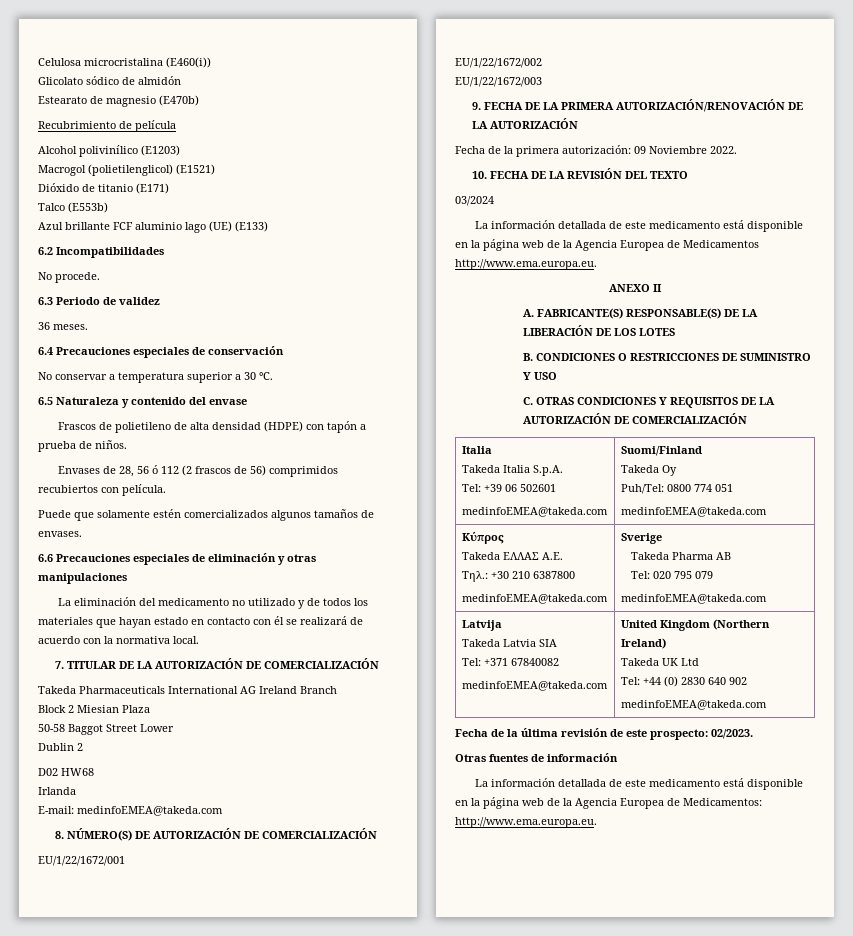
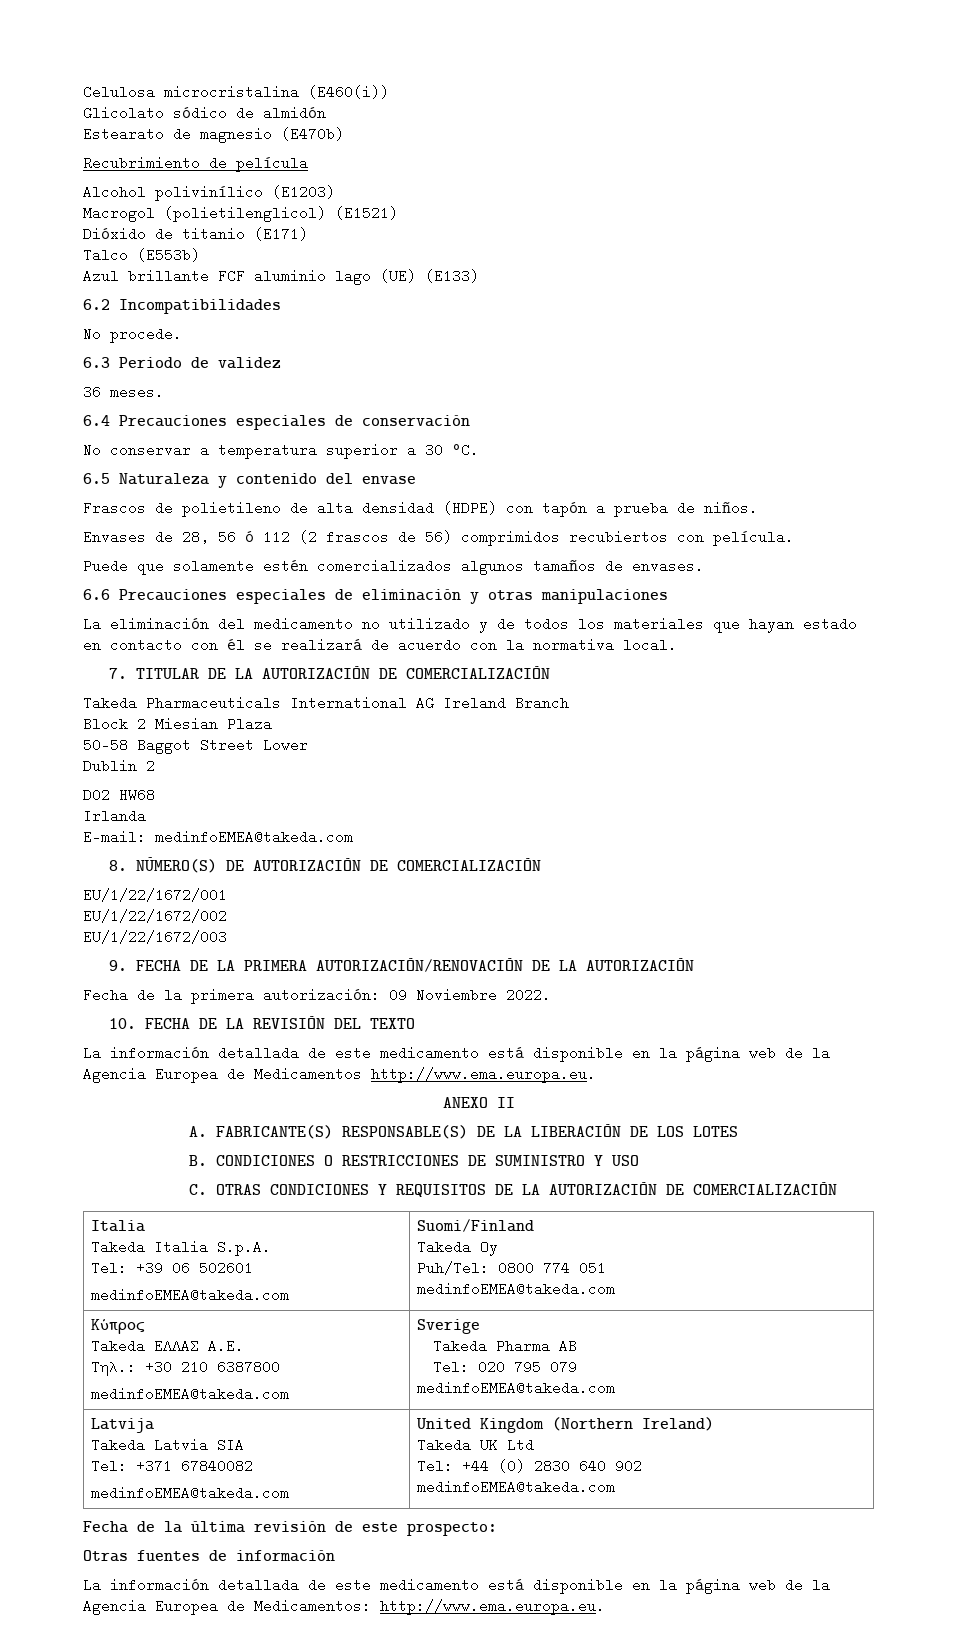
- 03/2024
- Fecha de la última revisión de este prospecto: 02/2023.
+ Fecha de la última revisión de este prospecto:

